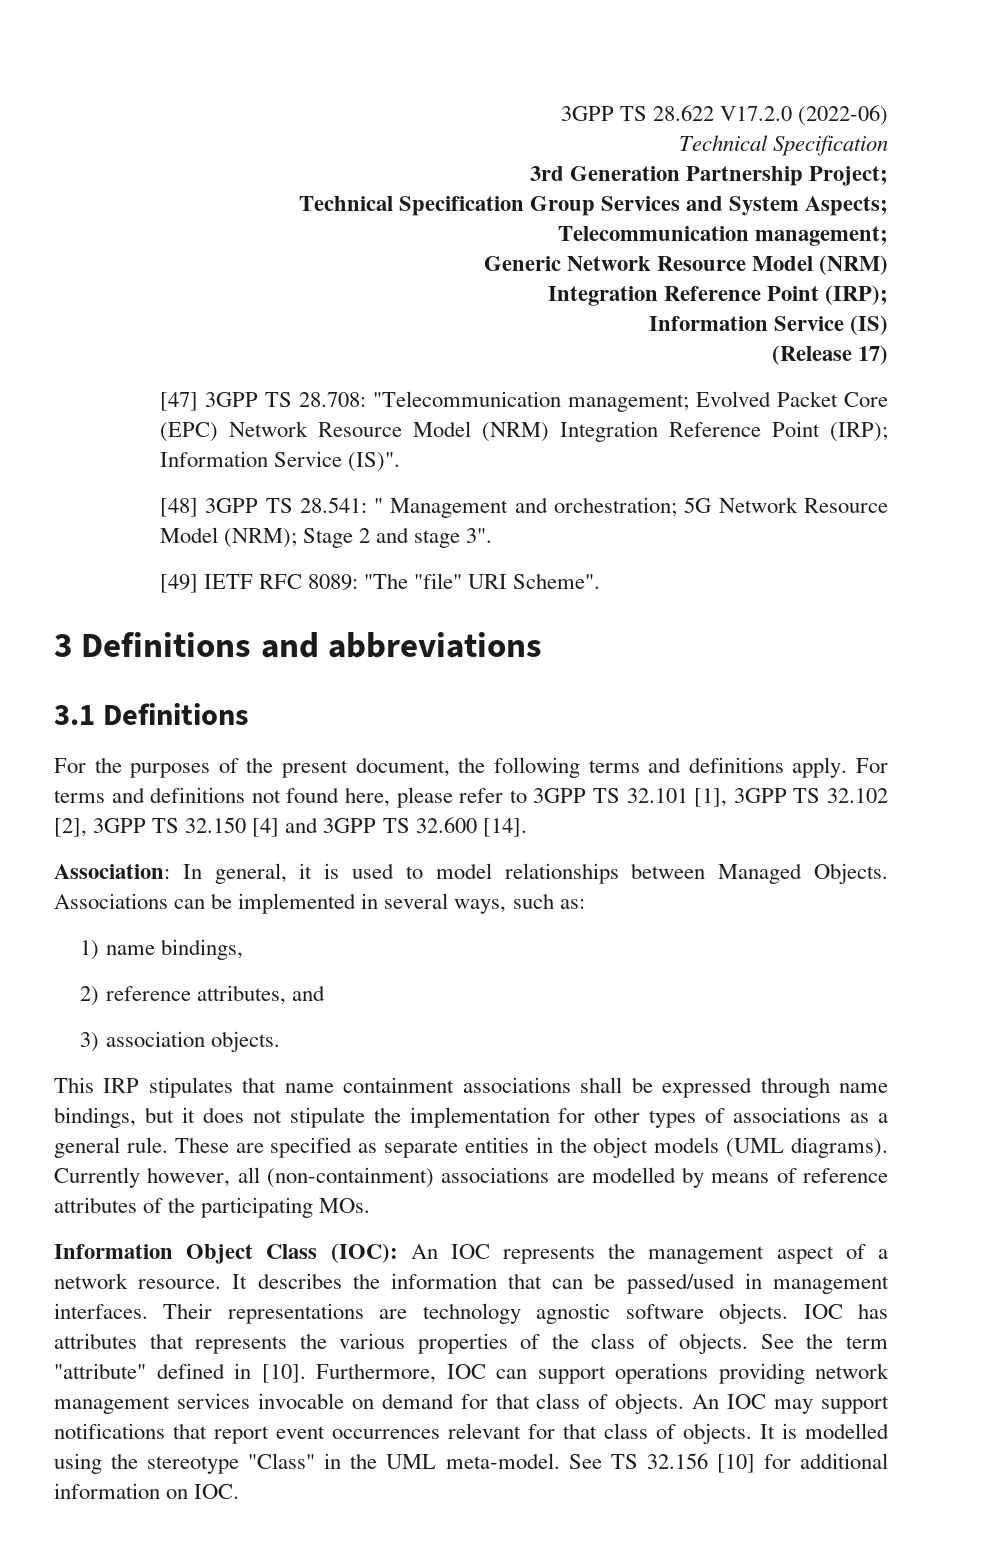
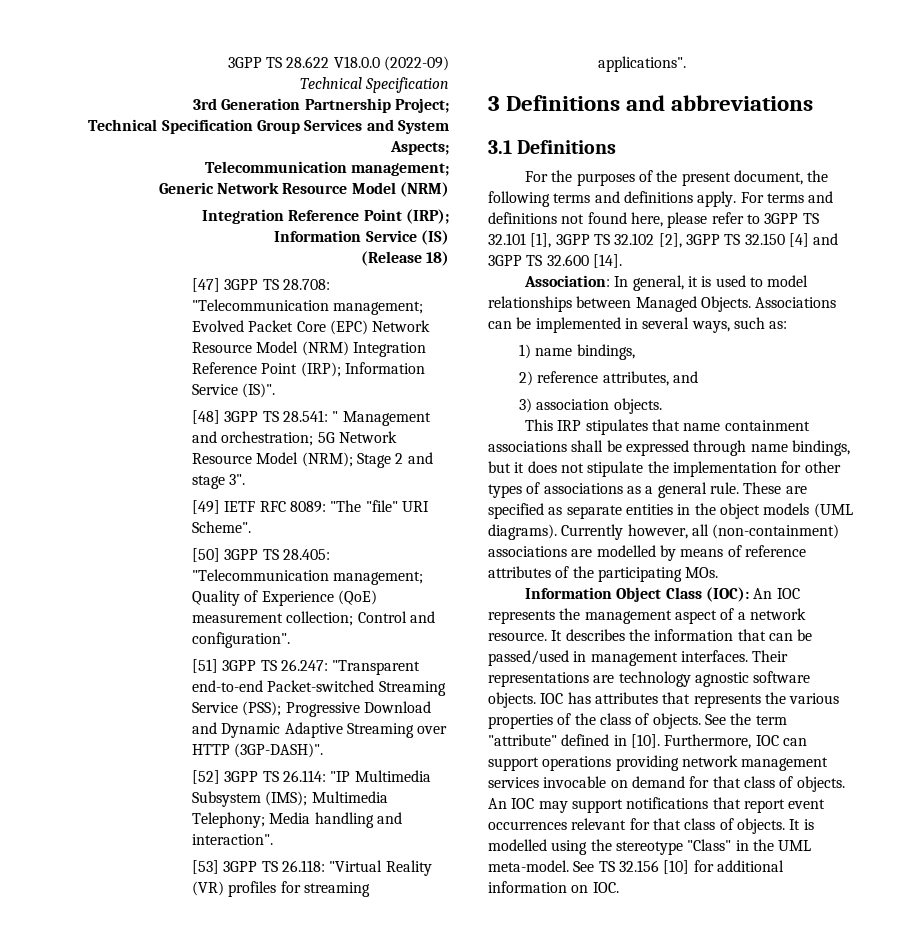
- 3GPP TS 28.622 V17.2.0 (2022-06)
+ 3GPP TS 28.622 V18.0.0 (2022-09)
- (Release 17)
+ (Release 18)
+ [50] 3GPP TS 28.405: "Telecommunication management; Quality of Experience (QoE) measurement collection; Control and configuration".
+ [51] 3GPP TS 26.247: "Transparent end-to-end Packet-switched Streaming Service (PSS); Progressive Download and Dynamic Adaptive Streaming over HTTP (3GP-DASH)".
+ [52] 3GPP TS 26.114: "IP Multimedia Subsystem (IMS); Multimedia Telephony; Media handling and interaction".
+ [53] 3GPP TS 26.118: "Virtual Reality (VR) profiles for streaming applications".

